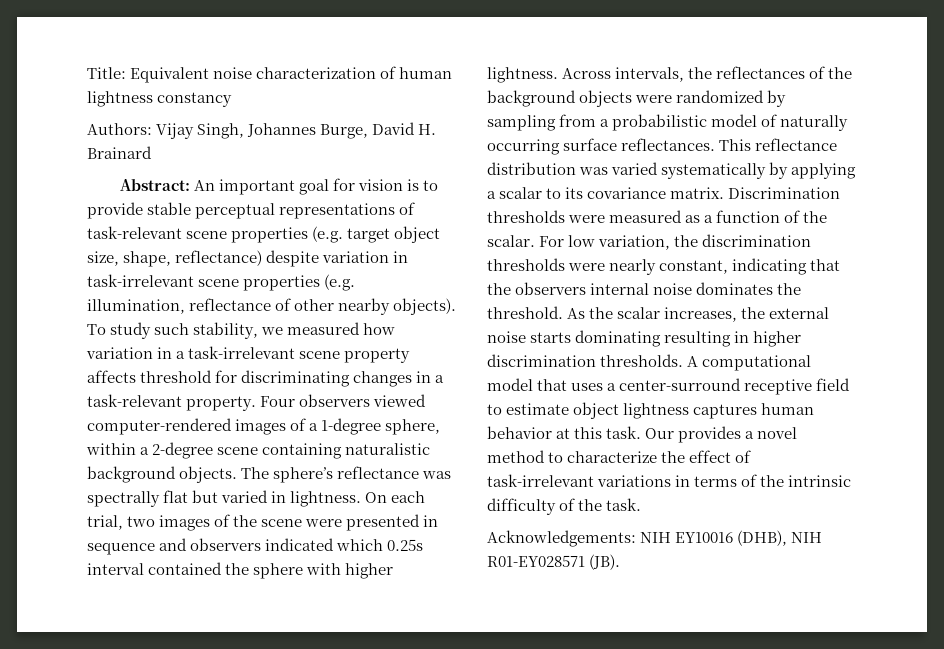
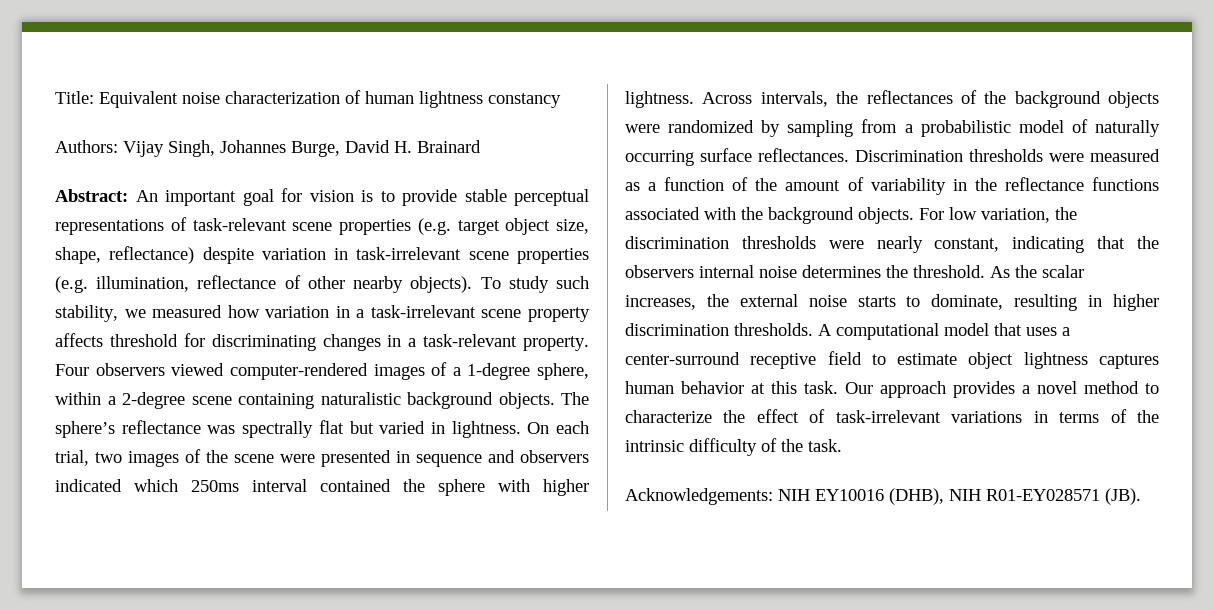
- On each trial, two images of the scene were presented in sequence and observers indicated which 0.25s interval contained the sphere with higher lightness.
+ On each trial, two images of the scene were presented in sequence and observers indicated which 250ms interval contained the sphere with higher lightness.
- This reflectance distribution was varied systematically by applying a scalar to its covariance matrix.
- Discrimination thresholds were measured as a function of the scalar.
+ Discrimination thresholds were measured as a function of the amount of variability in the reflectance functions associated with the background objects.
- For low variation, the discrimination thresholds were nearly constant, indicating that the observers internal noise dominates the threshold.
+ For low variation, the discrimination thresholds were nearly constant, indicating that the observers internal noise determines the threshold.
- As the scalar increases, the external noise starts dominating resulting in higher discrimination thresholds.
+ As the scalar increases, the external noise starts to dominate, resulting in higher discrimination thresholds.
- Our provides a novel method to characterize the effect of task-irrelevant variations in terms of the intrinsic difficulty of the task.
+ Our approach provides a novel method to characterize the effect of task-irrelevant variations in terms of the intrinsic difficulty of the task.

